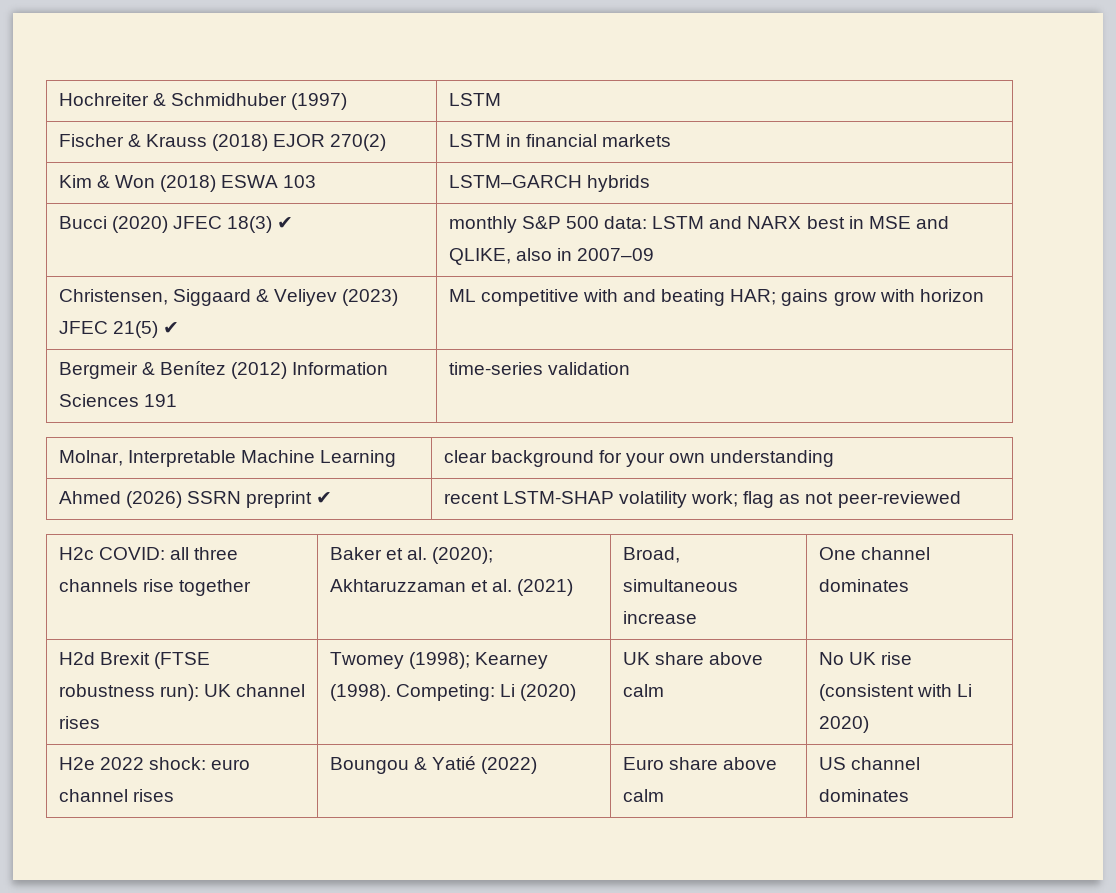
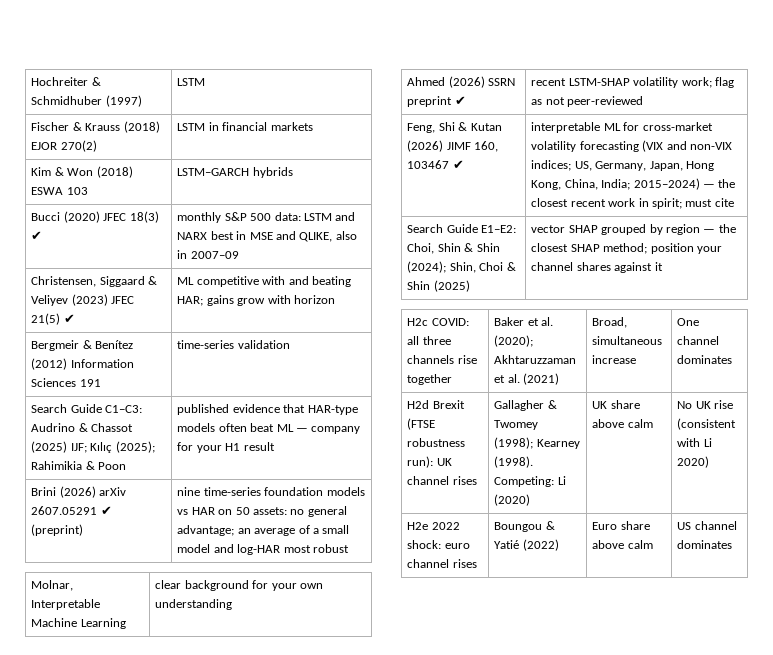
+ Search Guide C1–C3: Audrino & Chassot (2025) IJF; Kılıç (2025); Rahimikia & Poon | published evidence that HAR-type models often beat ML — company for your H1 result
+ Brini (2026) arXiv 2607.05291 ✔ (preprint) | nine time-series foundation models vs HAR on 50 assets: no general advantage; an average of a small model and log-HAR most robust
+ Feng, Shi & Kutan (2026) JIMF 160, 103467 ✔ | interpretable ML for cross-market volatility forecasting (VIX and non-VIX indices; US, Germany, Japan, Hong Kong, China, India; 2015–2024) — the closest recent work in spirit; must cite
+ Search Guide E1–E2: Choi, Shin & Shin (2024); Shin, Choi & Shin (2025) | vector SHAP grouped by region — the closest SHAP method; position your channel shares against it
- H2d Brexit (FTSE robustness run): UK channel rises | Twomey (1998); Kearney (1998). Competing: Li (2020) | UK share above calm | No UK rise (consistent with Li 2020)
+ H2d Brexit (FTSE robustness run): UK channel rises | Gallagher & Twomey (1998); Kearney (1998). Competing: Li (2020) | UK share above calm | No UK rise (consistent with Li 2020)

